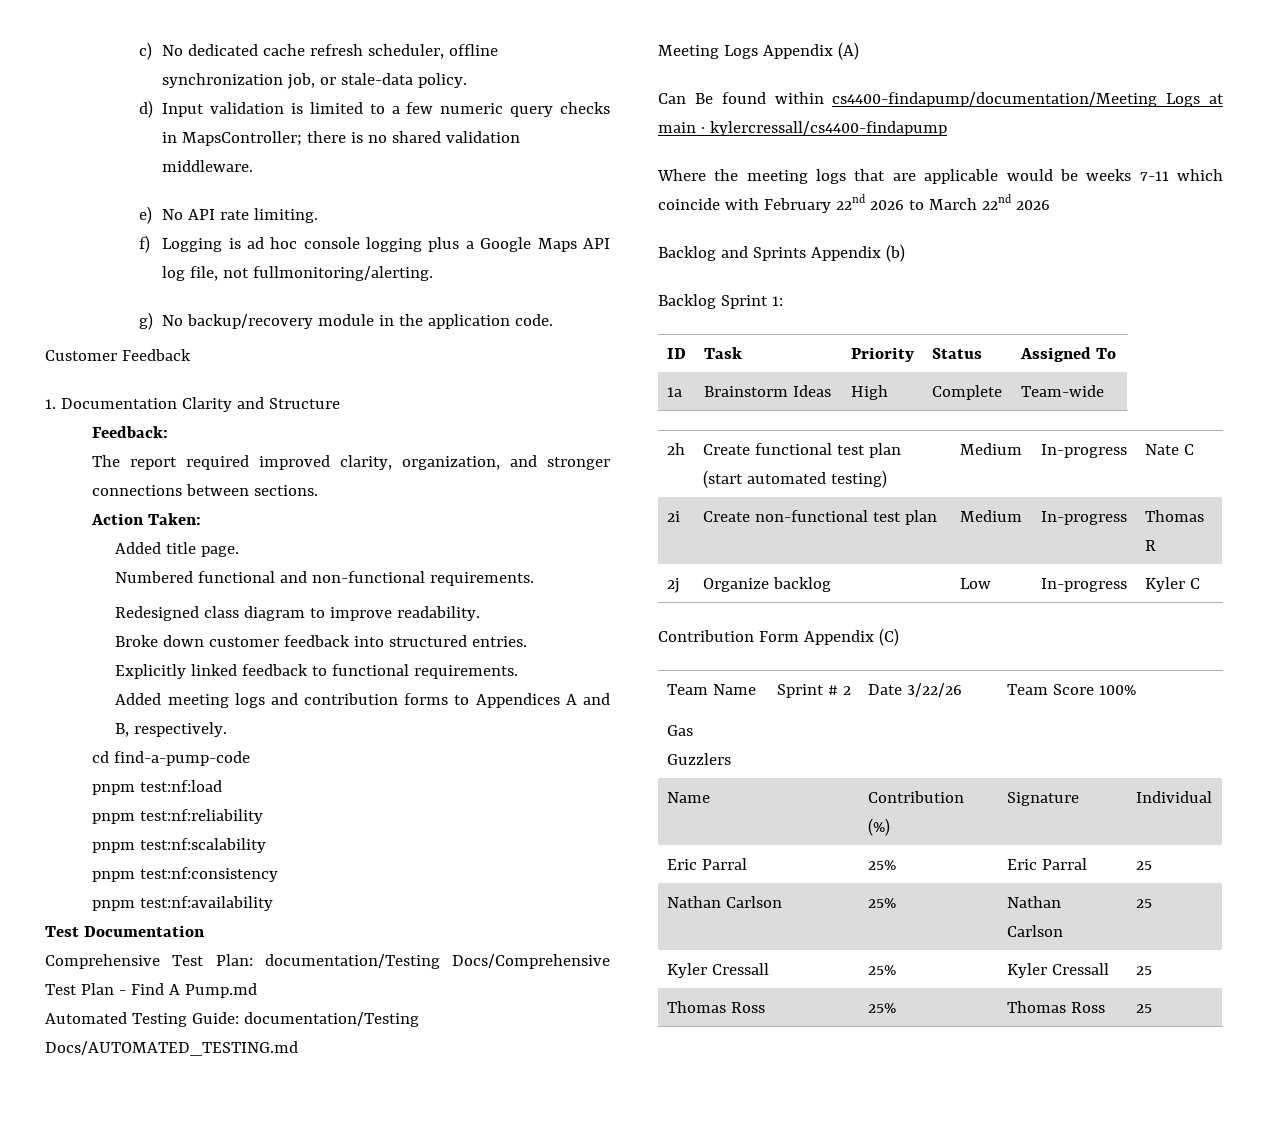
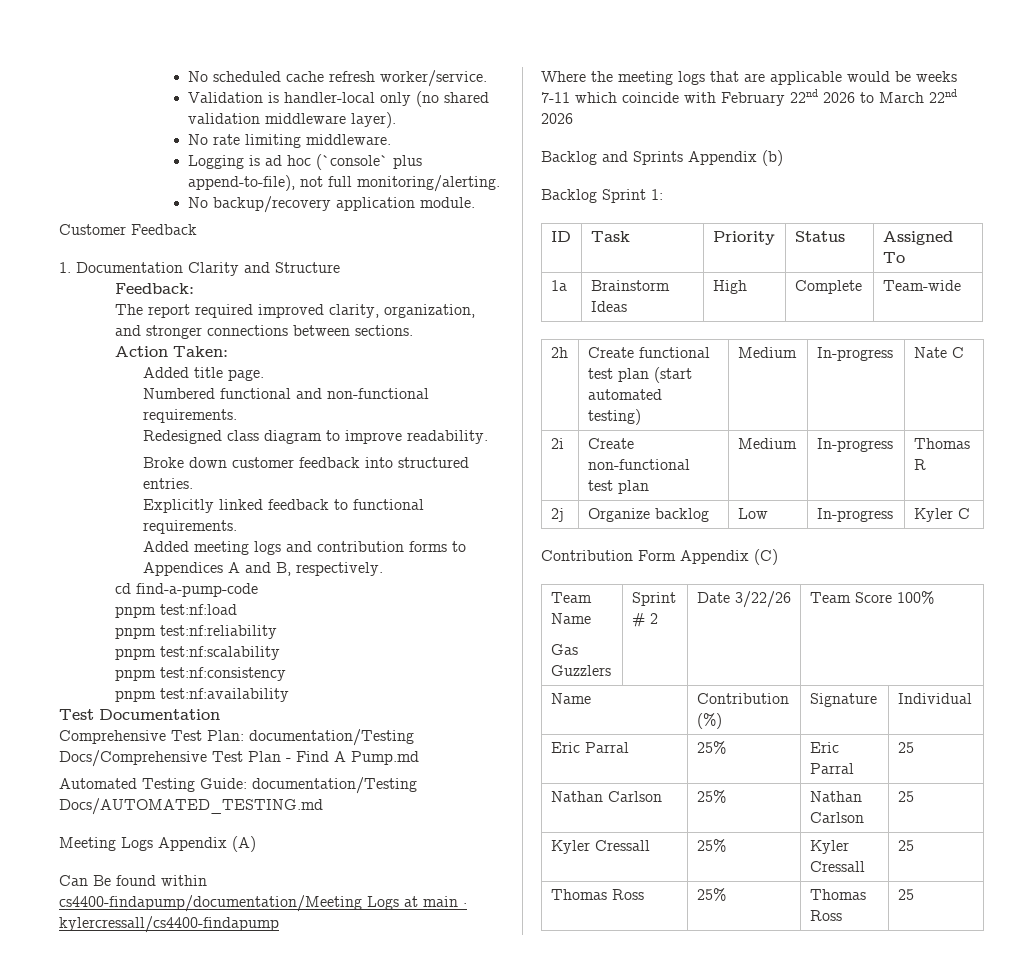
- c) No dedicated cache refresh scheduler, offline synchronization job, or stale-data policy.
- d) Input validation is limited to a few numeric query checks in MapsController; there is no shared validation middleware.
- e) No API rate limiting.
- f) Logging is ad hoc console logging plus a Google Maps API log file, not fullmonitoring/alerting.
- g) No backup/recovery module in the application code.
+ No scheduled cache refresh worker/service.
+ Validation is handler-local only (no shared validation middleware layer).
+ No rate limiting middleware.
+ Logging is ad hoc (`console` plus append-to-file), not full monitoring/alerting.
+ No backup/recovery application module.

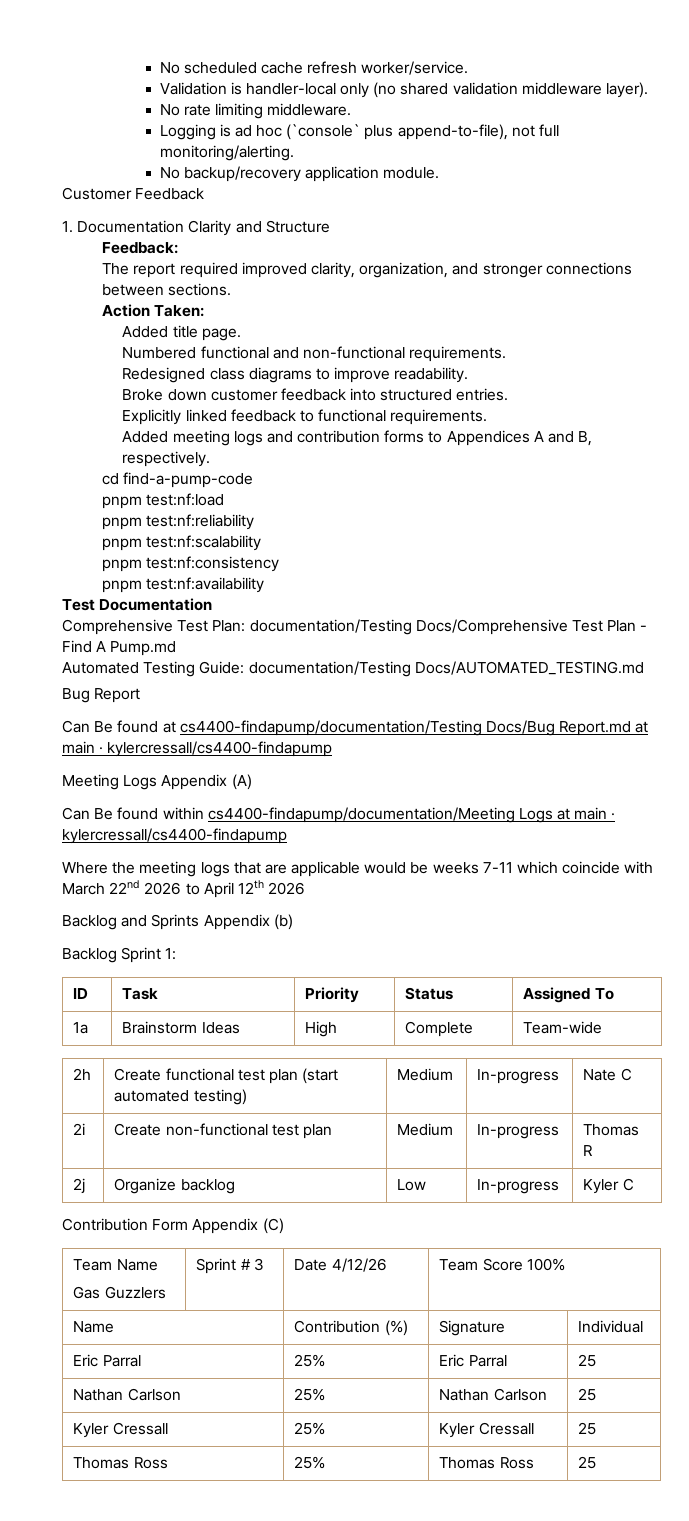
- Redesigned class diagram to improve readability.
+ Redesigned class diagrams to improve readability.
+ Bug Report
+ Can Be found at cs4400-findapump/documentation/Testing Docs/Bug Report.md at main · kylercressall/cs4400-findapump
- Where the meeting logs that are applicable would be weeks 7-11 which coincide with February 22nd 2026 to March 22nd 2026
+ Where the meeting logs that are applicable would be weeks 7-11 which coincide with March 22nd 2026 to April 12th 2026
  Team Name
- Gas Guzzlers | Sprint # 2 | Date 3/22/26 | Team Score 100%
+ Gas Guzzlers | Sprint # 3 | Date 4/12/26 | Team Score 100%

